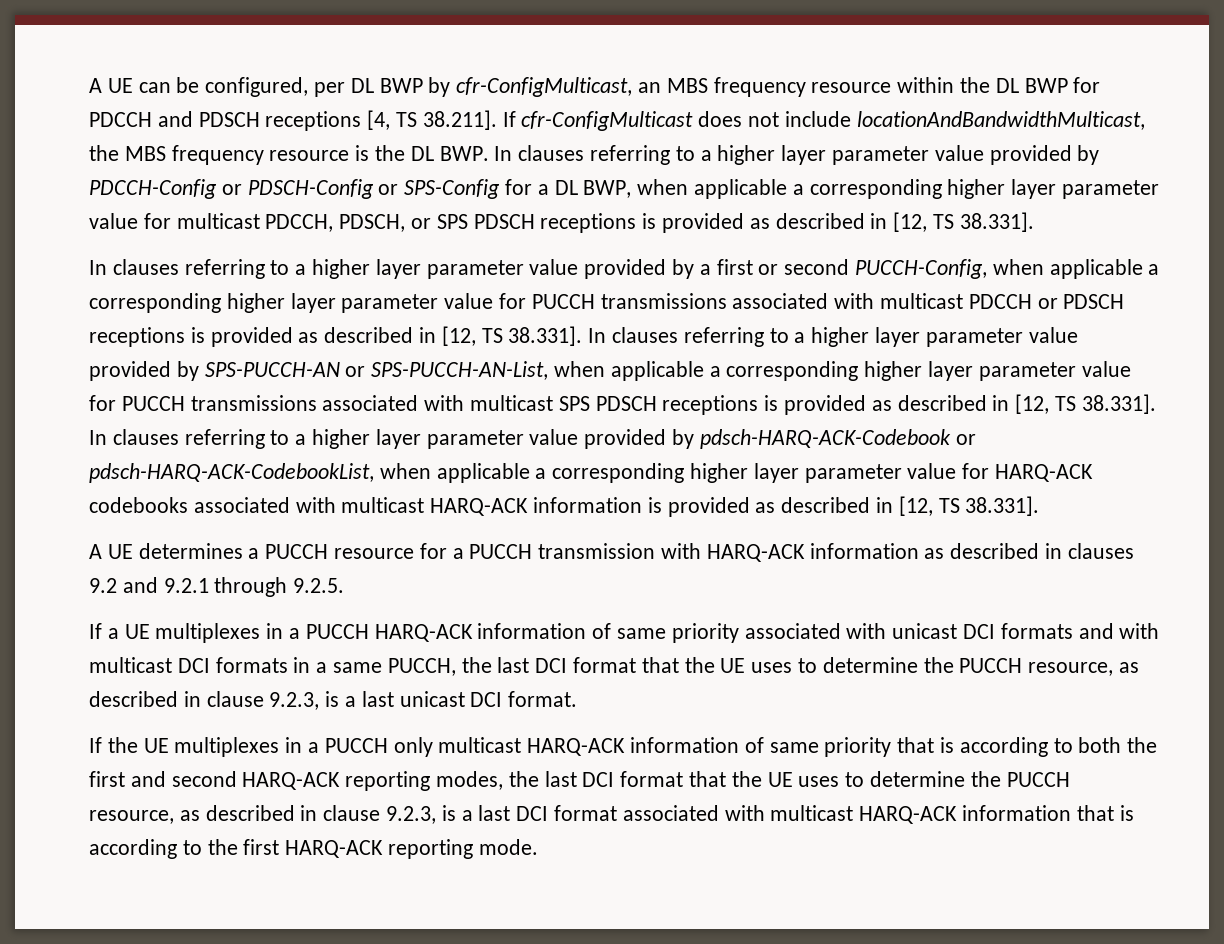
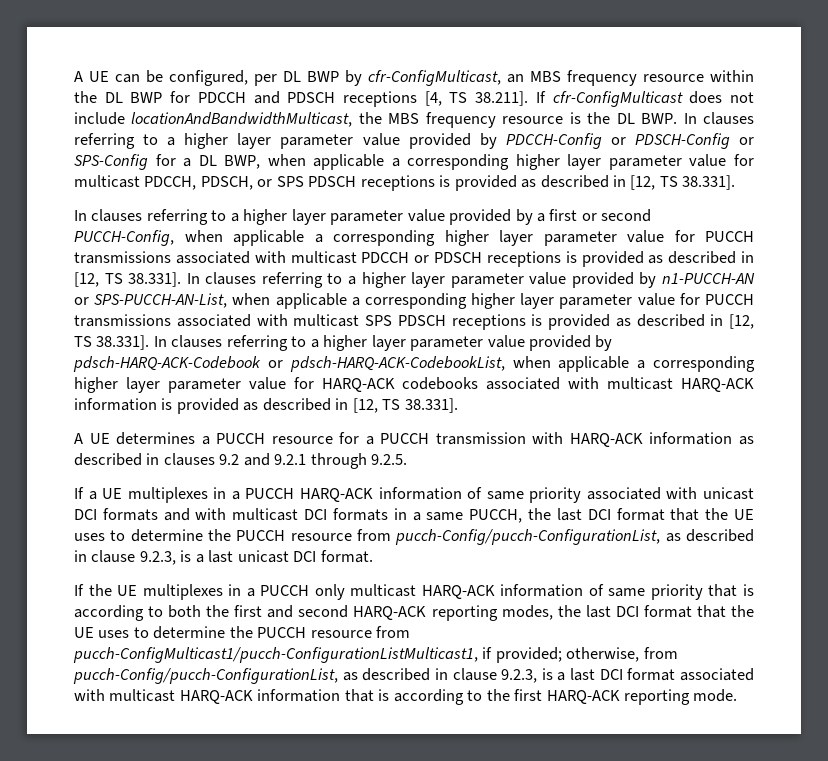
- In clauses referring to a higher layer parameter value provided by a first or second PUCCH-Config, when applicable a corresponding higher layer parameter value for PUCCH transmissions associated with multicast PDCCH or PDSCH receptions is provided as described in [12, TS 38.331]. In clauses referring to a higher layer parameter value provided by SPS-PUCCH-AN or SPS-PUCCH-AN-List, when applicable a corresponding higher layer parameter value for PUCCH transmissions associated with multicast SPS PDSCH receptions is provided as described in [12, TS 38.331]. In clauses referring to a higher layer parameter value provided by pdsch-HARQ-ACK-Codebook or pdsch-HARQ-ACK-CodebookList, when applicable a corresponding higher layer parameter value for HARQ-ACK codebooks associated with multicast HARQ-ACK information is provided as described in [12, TS 38.331].
+ In clauses referring to a higher layer parameter value provided by a first or second PUCCH-Config, when applicable a corresponding higher layer parameter value for PUCCH transmissions associated with multicast PDCCH or PDSCH receptions is provided as described in [12, TS 38.331]. In clauses referring to a higher layer parameter value provided by n1-PUCCH-AN or SPS-PUCCH-AN-List, when applicable a corresponding higher layer parameter value for PUCCH transmissions associated with multicast SPS PDSCH receptions is provided as described in [12, TS 38.331]. In clauses referring to a higher layer parameter value provided by pdsch-HARQ-ACK-Codebook or pdsch-HARQ-ACK-CodebookList, when applicable a corresponding higher layer parameter value for HARQ-ACK codebooks associated with multicast HARQ-ACK information is provided as described in [12, TS 38.331].
- If a UE multiplexes in a PUCCH HARQ-ACK information of same priority associated with unicast DCI formats and with multicast DCI formats in a same PUCCH, the last DCI format that the UE uses to determine the PUCCH resource, as described in clause 9.2.3, is a last unicast DCI format.
+ If a UE multiplexes in a PUCCH HARQ-ACK information of same priority associated with unicast DCI formats and with multicast DCI formats in a same PUCCH, the last DCI format that the UE uses to determine the PUCCH resource from pucch-Config/pucch-ConfigurationList, as described in clause 9.2.3, is a last unicast DCI format.
- If the UE multiplexes in a PUCCH only multicast HARQ-ACK information of same priority that is according to both the first and second HARQ-ACK reporting modes, the last DCI format that the UE uses to determine the PUCCH resource, as described in clause 9.2.3, is a last DCI format associated with multicast HARQ-ACK information that is according to the first HARQ-ACK reporting mode.
+ If the UE multiplexes in a PUCCH only multicast HARQ-ACK information of same priority that is according to both the first and second HARQ-ACK reporting modes, the last DCI format that the UE uses to determine the PUCCH resource from pucch-ConfigMulticast1/pucch-ConfigurationListMulticast1, if provided; otherwise, from pucch-Config/pucch-ConfigurationList, as described in clause 9.2.3, is a last DCI format associated with multicast HARQ-ACK information that is according to the first HARQ-ACK reporting mode.

